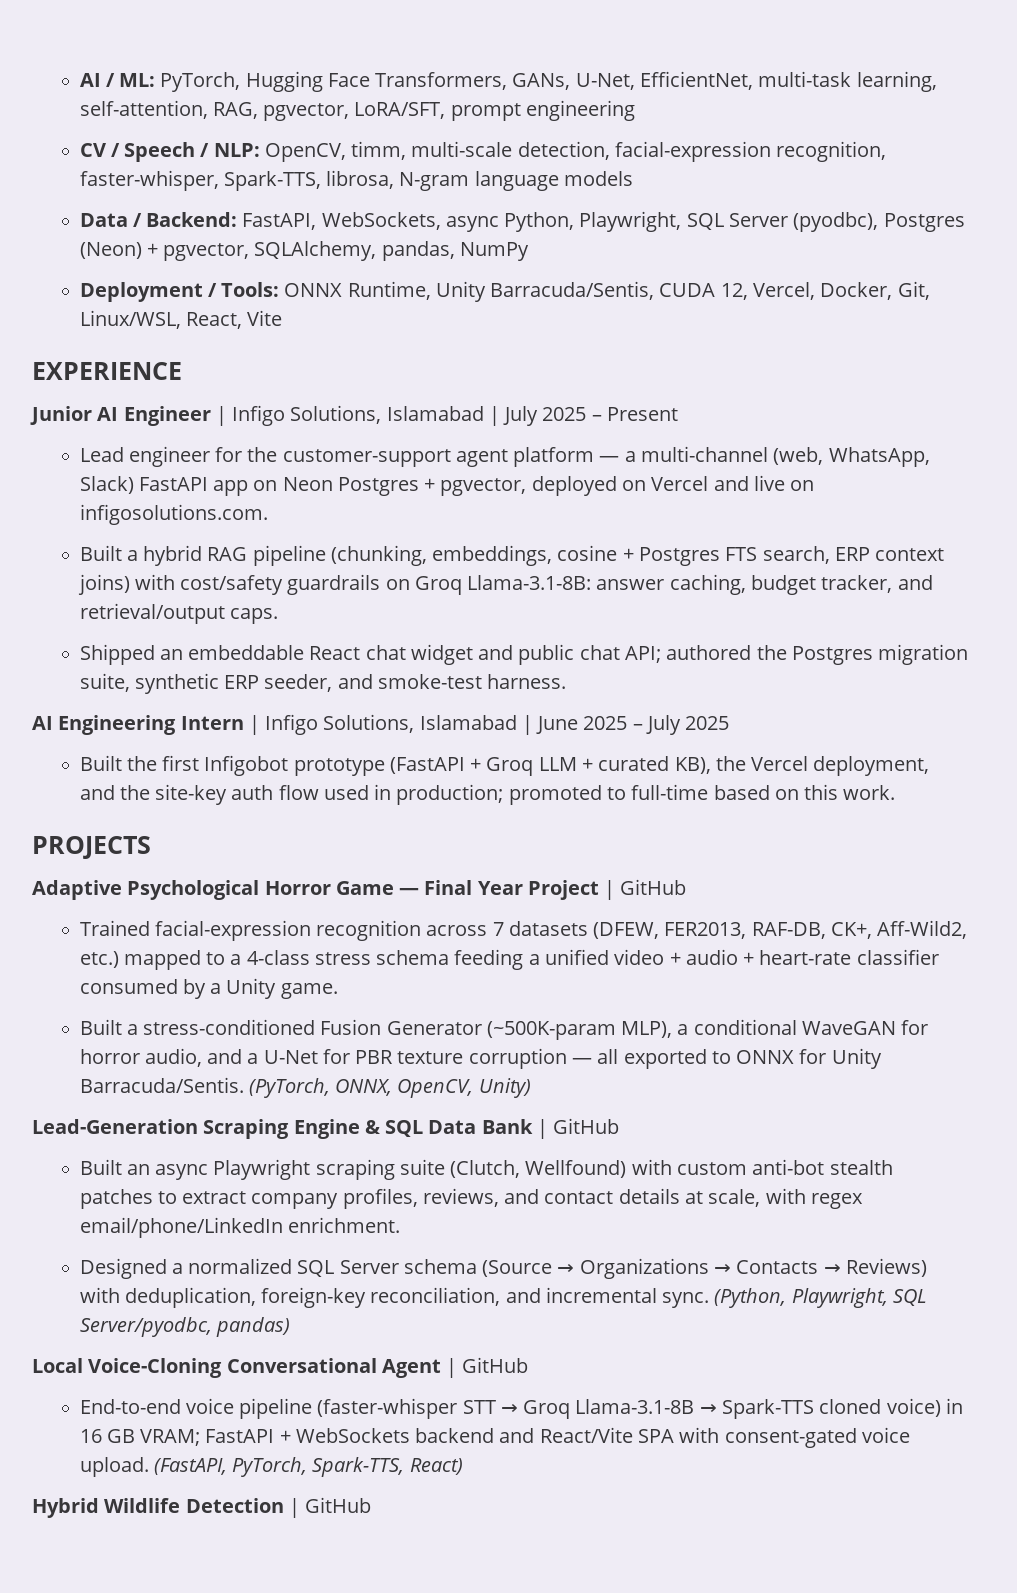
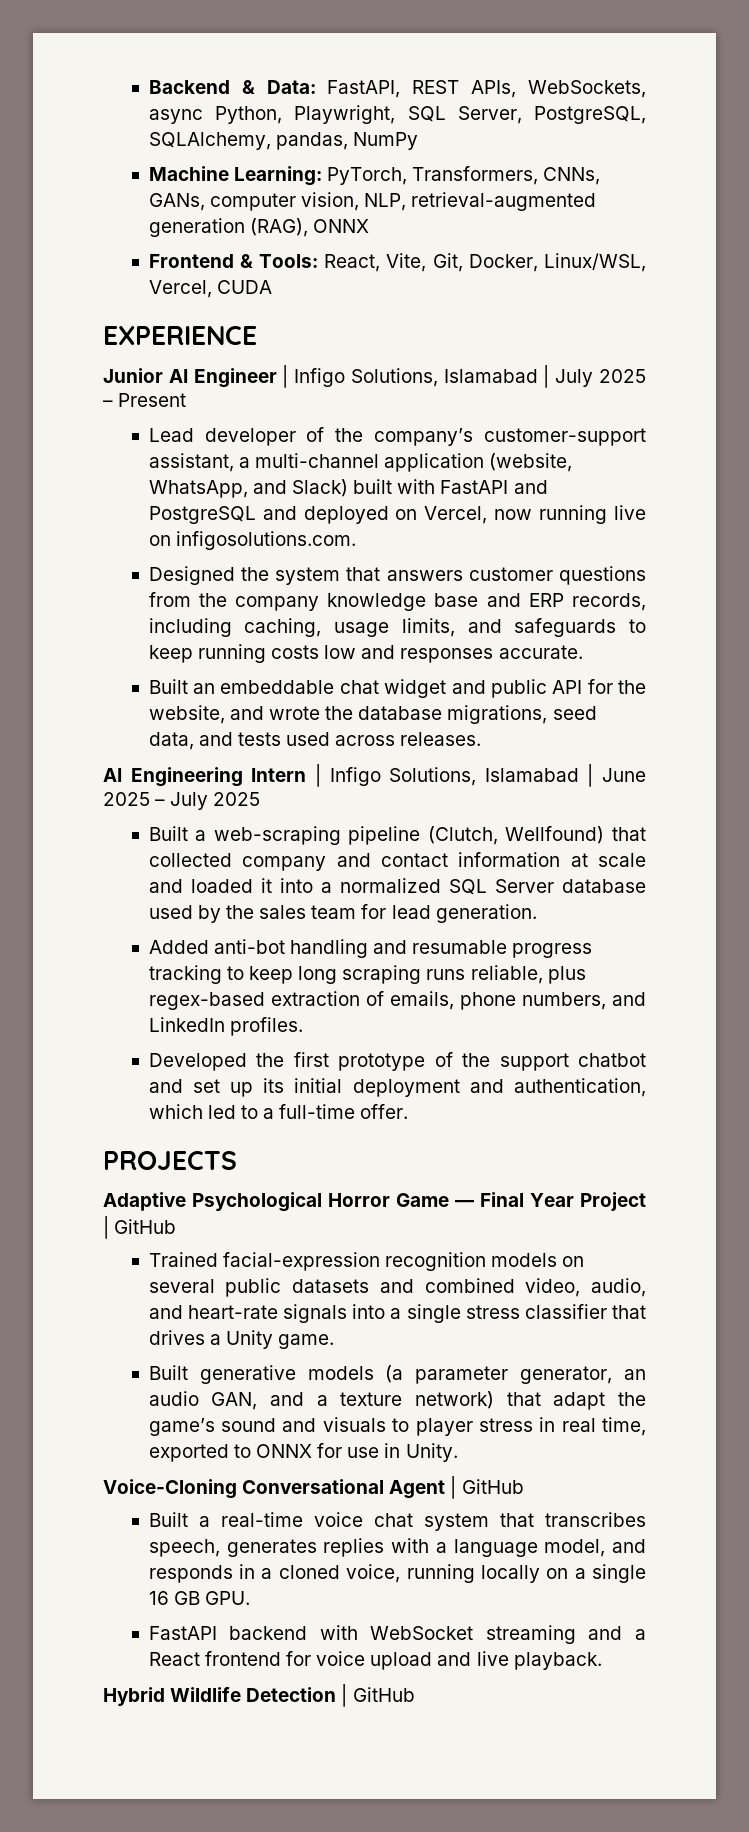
- AI / ML: PyTorch, Hugging Face Transformers, GANs, U-Net, EfficientNet, multi-task learning, self-attention, RAG, pgvector, LoRA/SFT, prompt engineering
- CV / Speech / NLP: OpenCV, timm, multi-scale detection, facial-expression recognition, faster-whisper, Spark-TTS, librosa, N-gram language models
- Data / Backend: FastAPI, WebSockets, async Python, Playwright, SQL Server (pyodbc), Postgres (Neon) + pgvector, SQLAlchemy, pandas, NumPy
- Deployment / Tools: ONNX Runtime, Unity Barracuda/Sentis, CUDA 12, Vercel, Docker, Git, Linux/WSL, React, Vite
+ Backend & Data: FastAPI, REST APIs, WebSockets, async Python, Playwright, SQL Server, PostgreSQL, SQLAlchemy, pandas, NumPy
+ Machine Learning: PyTorch, Transformers, CNNs, GANs, computer vision, NLP, retrieval-augmented generation (RAG), ONNX
+ Frontend & Tools: React, Vite, Git, Docker, Linux/WSL, Vercel, CUDA
- Lead engineer for the customer-support agent platform — a multi-channel (web, WhatsApp, Slack) FastAPI app on Neon Postgres + pgvector, deployed on Vercel and live on infigosolutions.com.
- Built a hybrid RAG pipeline (chunking, embeddings, cosine + Postgres FTS search, ERP context joins) with cost/safety guardrails on Groq Llama-3.1-8B: answer caching, budget tracker, and retrieval/output caps.
- Shipped an embeddable React chat widget and public chat API; authored the Postgres migration suite, synthetic ERP seeder, and smoke-test harness.
+ Lead developer of the company’s customer-support assistant, a multi-channel application (website, WhatsApp, and Slack) built with FastAPI and PostgreSQL and deployed on Vercel, now running live on infigosolutions.com.
+ Designed the system that answers customer questions from the company knowledge base and ERP records, including caching, usage limits, and safeguards to keep running costs low and responses accurate.
+ Built an embeddable chat widget and public API for the website, and wrote the database migrations, seed data, and tests used across releases.
- Built the first Infigobot prototype (FastAPI + Groq LLM + curated KB), the Vercel deployment, and the site-key auth flow used in production; promoted to full-time based on this work.
+ Built a web-scraping pipeline (Clutch, Wellfound) that collected company and contact information at scale and loaded it into a normalized SQL Server database used by the sales team for lead generation.
+ Added anti-bot handling and resumable progress tracking to keep long scraping runs reliable, plus regex-based extraction of emails, phone numbers, and LinkedIn profiles.
+ Developed the first prototype of the support chatbot and set up its initial deployment and authentication, which led to a full-time offer.
- Trained facial-expression recognition across 7 datasets (DFEW, FER2013, RAF-DB, CK+, Aff-Wild2, etc.) mapped to a 4-class stress schema feeding a unified video + audio + heart-rate classifier consumed by a Unity game.
- Built a stress-conditioned Fusion Generator (~500K-param MLP), a conditional WaveGAN for horror audio, and a U-Net for PBR texture corruption — all exported to ONNX for Unity Barracuda/Sentis. (PyTorch, ONNX, OpenCV, Unity)
- Lead-Generation Scraping Engine & SQL Data Bank | GitHub
- Built an async Playwright scraping suite (Clutch, Wellfound) with custom anti-bot stealth patches to extract company profiles, reviews, and contact details at scale, with regex email/phone/LinkedIn enrichment.
- Designed a normalized SQL Server schema (Source → Organizations → Contacts → Reviews) with deduplication, foreign-key reconciliation, and incremental sync. (Python, Playwright, SQL Server/pyodbc, pandas)
- Local Voice-Cloning Conversational Agent | GitHub
+ Trained facial-expression recognition models on several public datasets and combined video, audio, and heart-rate signals into a single stress classifier that drives a Unity game.
+ Built generative models (a parameter generator, an audio GAN, and a texture network) that adapt the game’s sound and visuals to player stress in real time, exported to ONNX for use in Unity.
+ Voice-Cloning Conversational Agent | GitHub
- End-to-end voice pipeline (faster-whisper STT → Groq Llama-3.1-8B → Spark-TTS cloned voice) in 16 GB VRAM; FastAPI + WebSockets backend and React/Vite SPA with consent-gated voice upload. (FastAPI, PyTorch, Spark-TTS, React)
+ Built a real-time voice chat system that transcribes speech, generates replies with a language model, and responds in a cloned voice, running locally on a single 16 GB GPU.
+ FastAPI backend with WebSocket streaming and a React frontend for voice upload and live playback.

